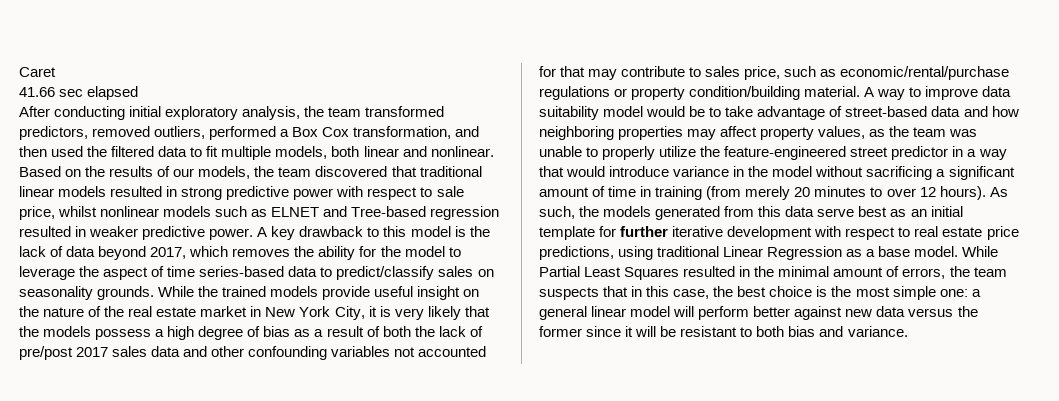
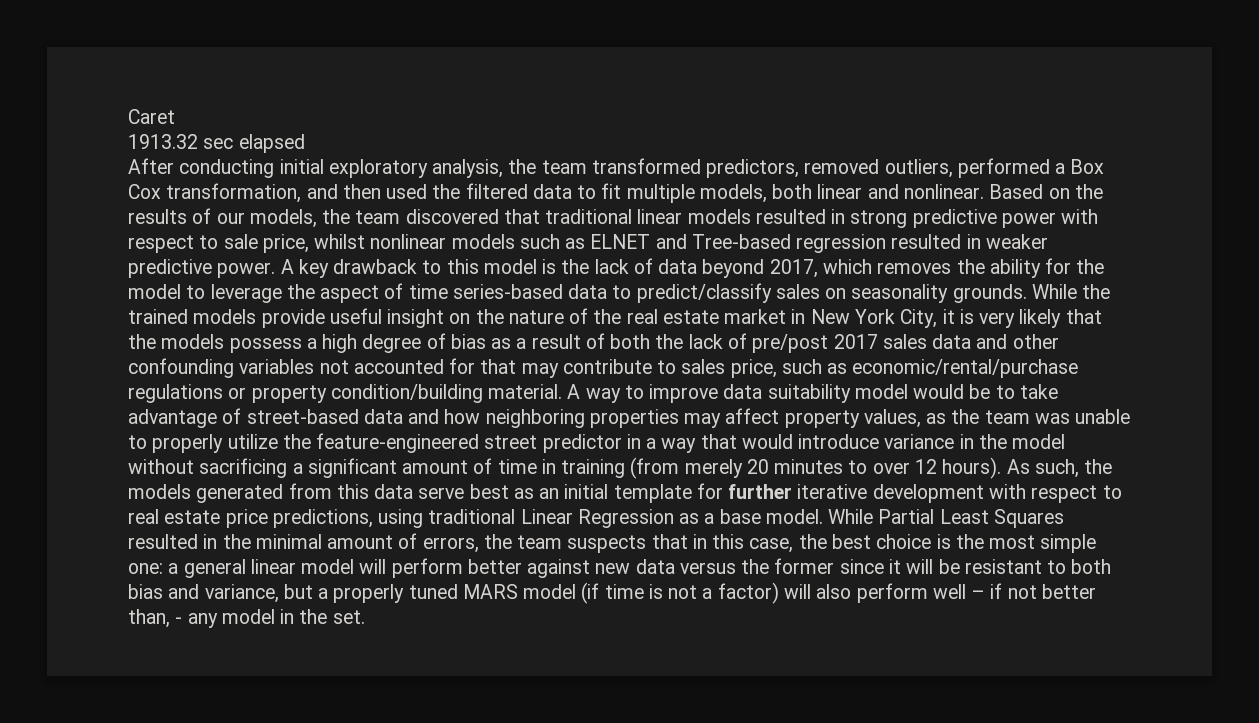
- 41.66 sec elapsed
+ 1913.32 sec elapsed
- While Partial Least Squares resulted in the minimal amount of errors, the team suspects that in this case, the best choice is the most simple one: a general linear model will perform better against new data versus the former since it will be resistant to both bias and variance.
+ While Partial Least Squares resulted in the minimal amount of errors, the team suspects that in this case, the best choice is the most simple one: a general linear model will perform better against new data versus the former since it will be resistant to both bias and variance, but a properly tuned MARS model (if time is not a factor) will also perform well – if not better than, - any model in the set.

